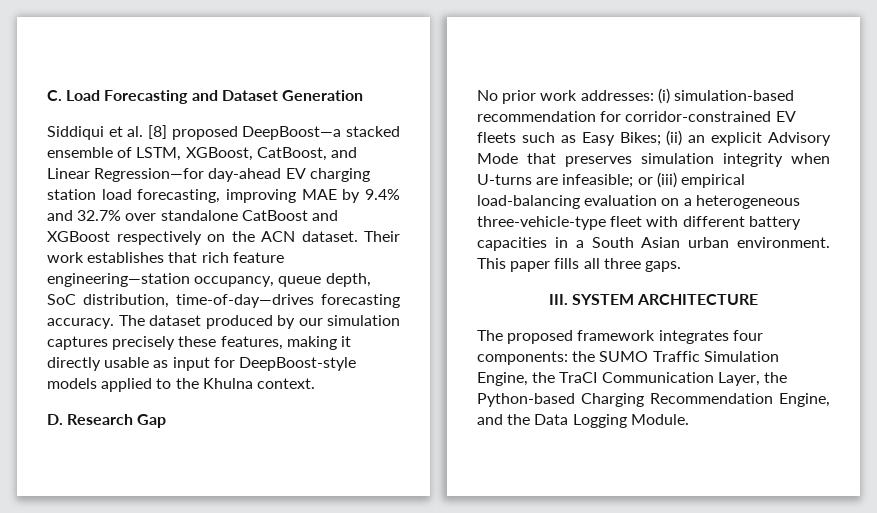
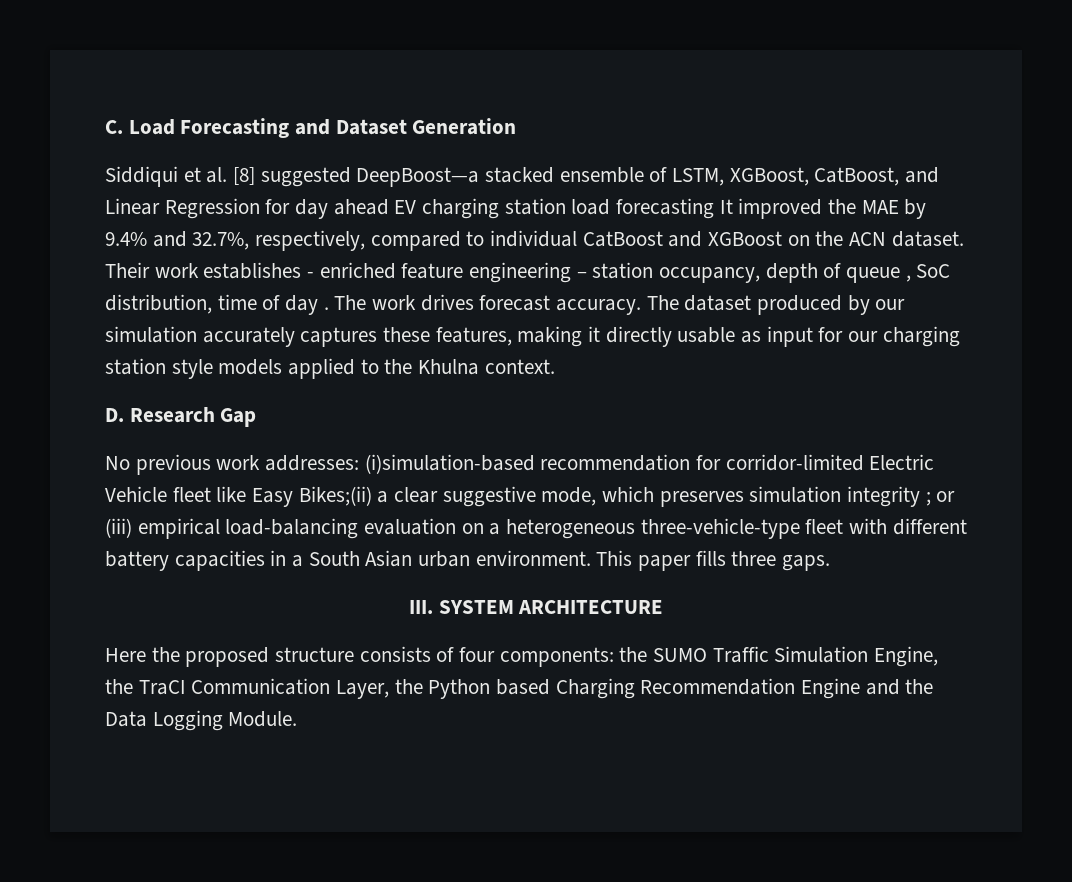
- Siddiqui et al. [8] proposed DeepBoost—a stacked ensemble of LSTM, XGBoost, CatBoost, and Linear Regression—for day-ahead EV charging station load forecasting, improving MAE by 9.4% and 32.7% over standalone CatBoost and XGBoost respectively on the ACN dataset.
+ Siddiqui et al. [8] suggested DeepBoost—a stacked ensemble of LSTM, XGBoost, CatBoost, and Linear Regression for day ahead EV charging station load forecasting It improved the MAE by 9.4% and 32.7%, respectively, compared to individual CatBoost and XGBoost on the ACN dataset.
- Their work establishes that rich feature engineering—station occupancy, queue depth, SoC distribution, time-of-day—drives forecasting accuracy.
+ Their work establishes - enriched feature engineering – station occupancy, depth of queue , SoC distribution, time of day . The work drives forecast accuracy.
- The dataset produced by our simulation captures precisely these features, making it directly usable as input for DeepBoost-style models applied to the Khulna context.
+ The dataset produced by our simulation accurately captures these features, making it directly usable as input for our charging station style models applied to the Khulna context.
- No prior work addresses: (i) simulation-based recommendation for corridor-constrained EV fleets such as Easy Bikes; (ii) an explicit Advisory Mode that preserves simulation integrity when U-turns are infeasible; or (iii) empirical load-balancing evaluation on a heterogeneous three-vehicle-type fleet with different battery capacities in a South Asian urban environment.
+ No previous work addresses: (i)simulation-based recommendation for corridor-limited Electric Vehicle fleet like Easy Bikes;(ii) a clear suggestive mode, which preserves simulation integrity ; or (iii) empirical load-balancing evaluation on a heterogeneous three-vehicle-type fleet with different battery capacities in a South Asian urban environment.
- This paper fills all three gaps.
+ This paper fills three gaps.
- The proposed framework integrates four components: the SUMO Traffic Simulation Engine, the TraCI Communication Layer, the Python-based Charging Recommendation Engine, and the Data Logging Module.
+ Here the proposed structure consists of four components: the SUMO Traffic Simulation Engine, the TraCI Communication Layer, the Python based Charging Recommendation Engine and the Data Logging Module.

